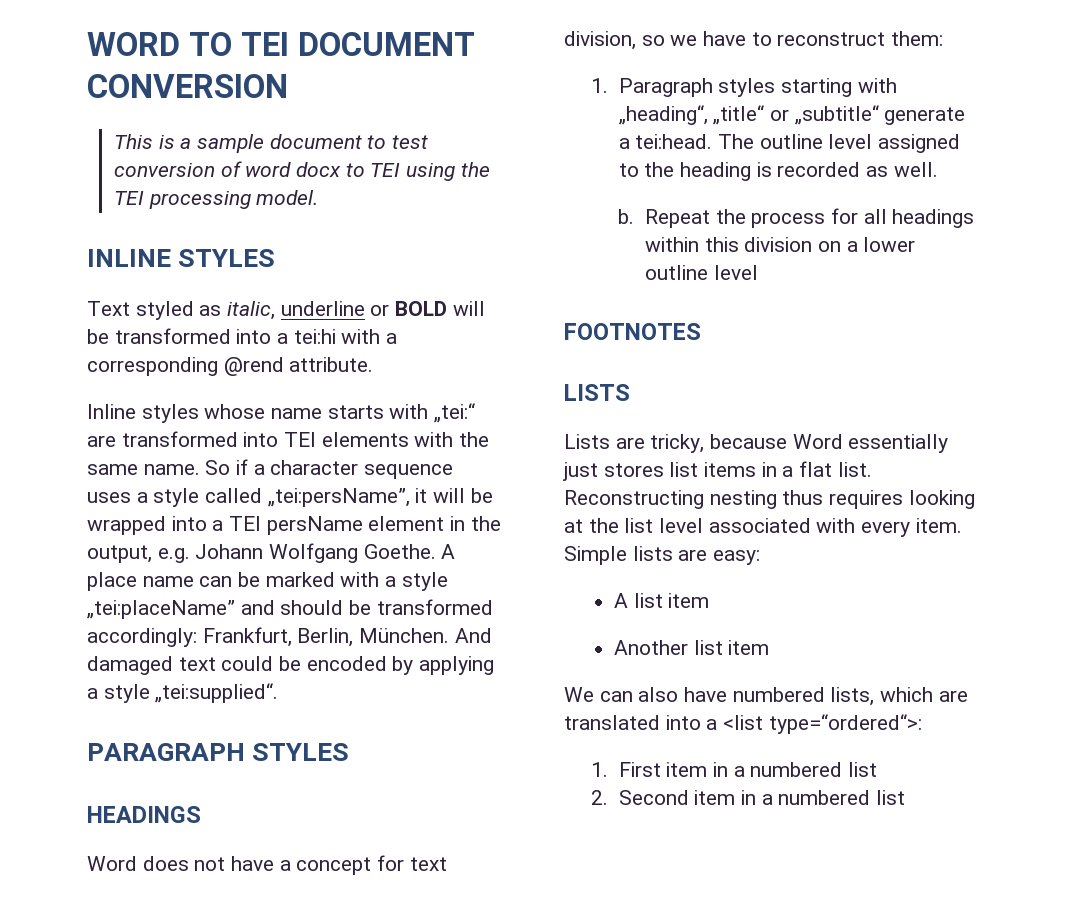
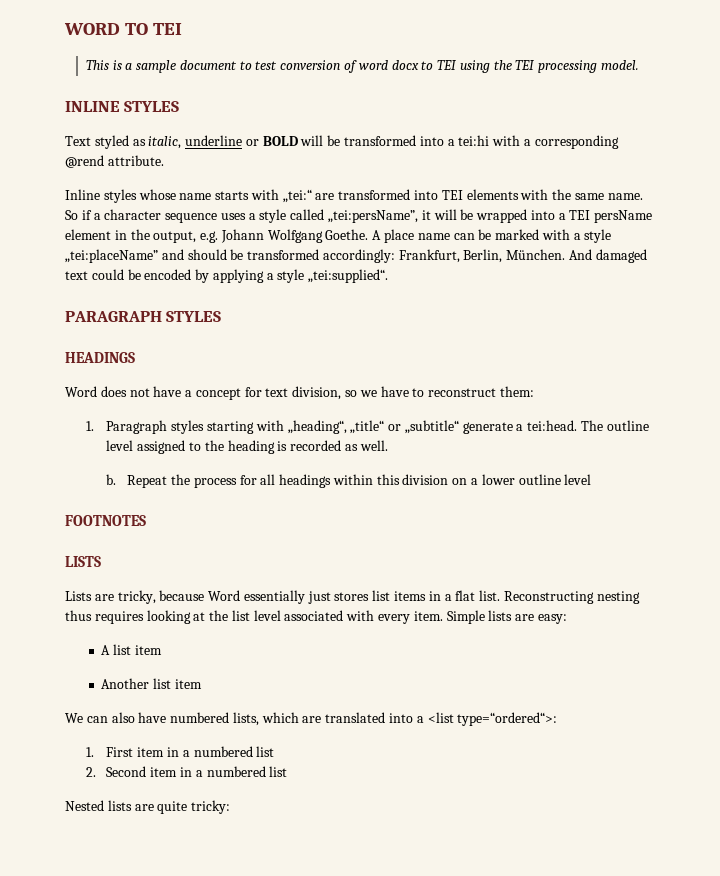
- WORD TO TEI DOCUMENT CONVERSION
+ WORD TO TEI
+ Nested lists are quite tricky:

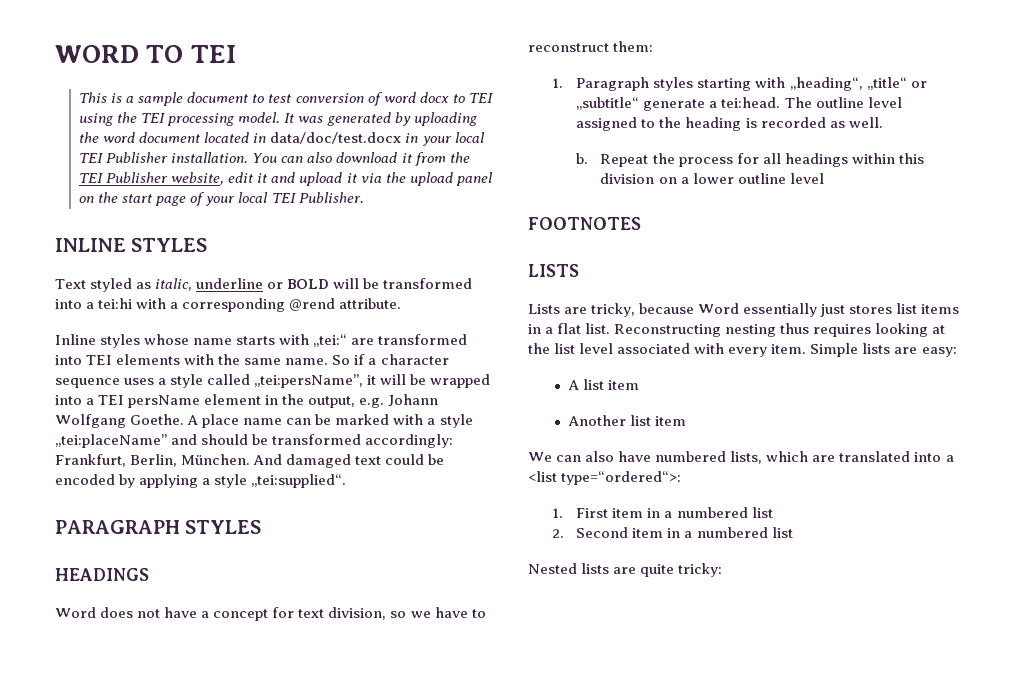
+ It was generated by uploading the word document located in data/doc/test.docx in your local TEI Publisher installation. You can also download it from the TEI Publisher website, edit it and upload it via the upload panel on the start page of your local TEI Publisher.

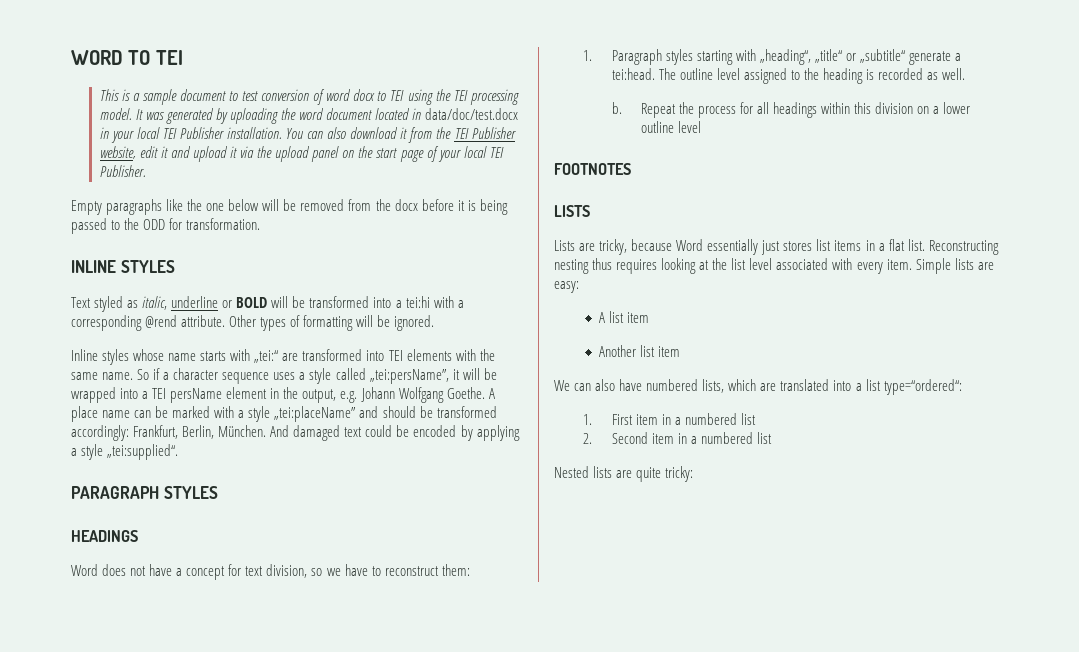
+ Empty paragraphs like the one below will be removed from the docx before it is being passed to the ODD for transformation.
+ Other types of formatting will be ignored.
- We can also have numbered lists, which are translated into a <list type=“ordered“>:
+ We can also have numbered lists, which are translated into a list type=“ordered“:

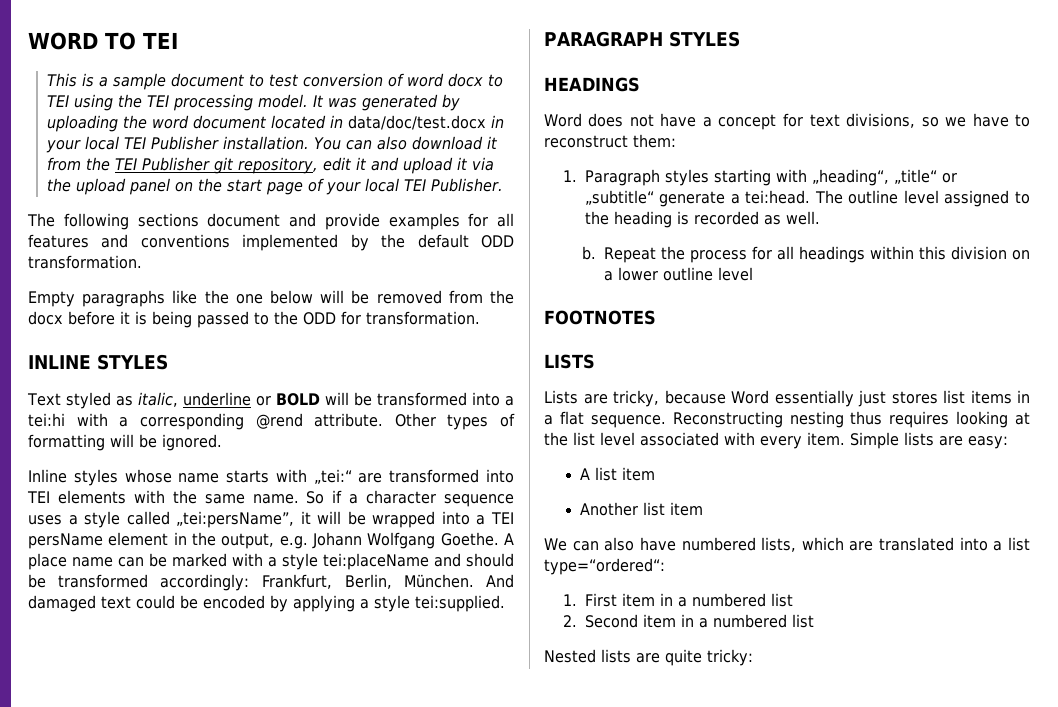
- You can also download it from the TEI Publisher website, edit it and upload it via the upload panel on the start page of your local TEI Publisher.
+ You can also download it from the TEI Publisher git repository, edit it and upload it via the upload panel on the start page of your local TEI Publisher.
+ The following sections document and provide examples for all features and conventions implemented by the default ODD transformation.
- A place name can be marked with a style „tei:placeName” and should be transformed accordingly: Frankfurt, Berlin, München.
+ A place name can be marked with a style tei:placeName and should be transformed accordingly: Frankfurt, Berlin, München.
- And damaged text could be encoded by applying a style „tei:supplied“.
+ And damaged text could be encoded by applying a style tei:supplied.
- Word does not have a concept for text division, so we have to reconstruct them:
+ Word does not have a concept for text divisions, so we have to reconstruct them:
- Lists are tricky, because Word essentially just stores list items in a flat list.
+ Lists are tricky, because Word essentially just stores list items in a flat sequence.

